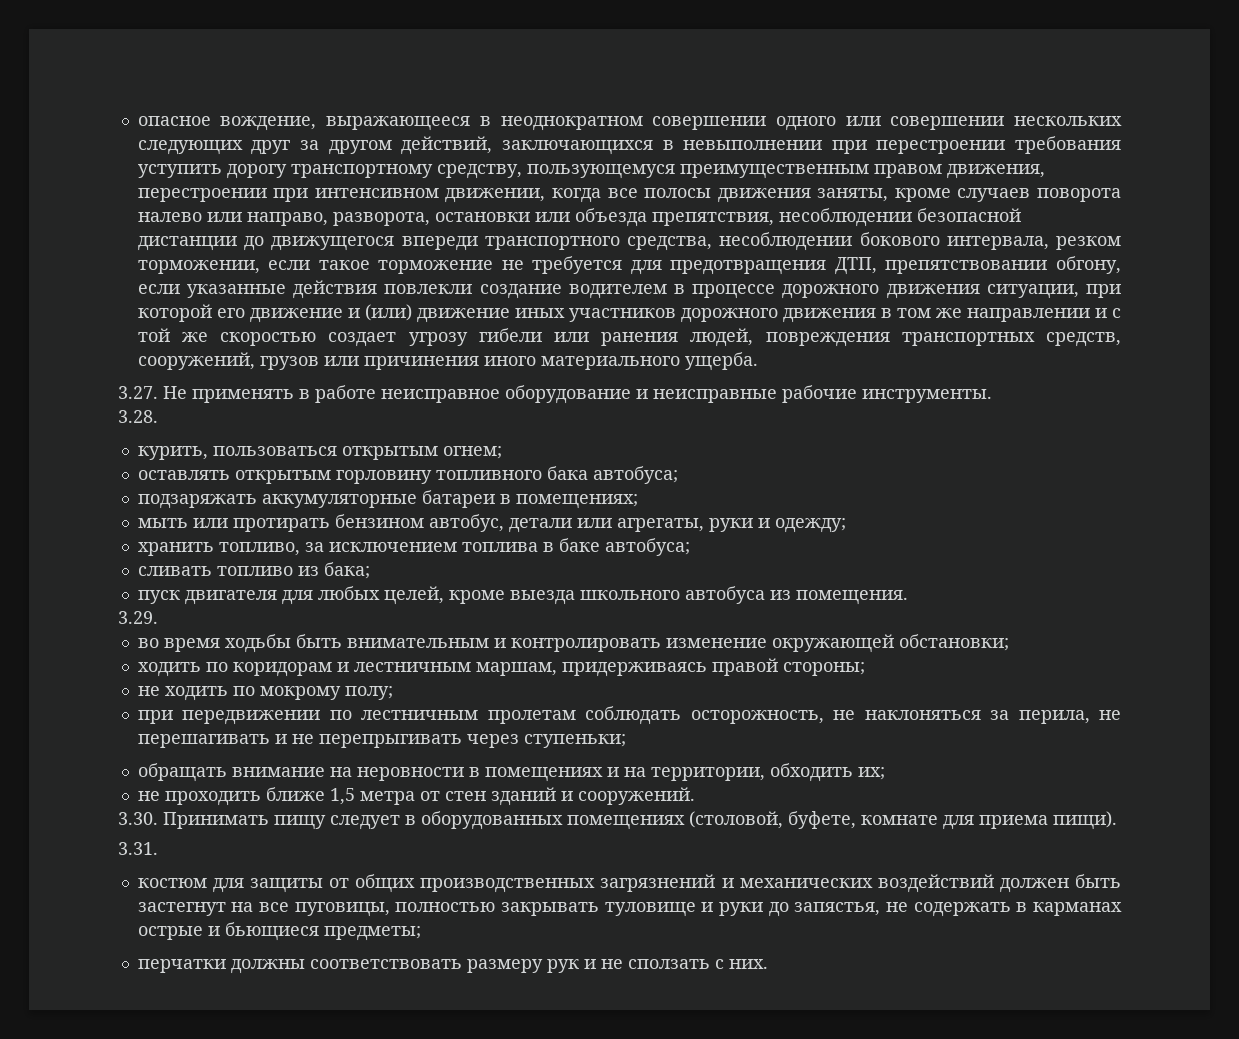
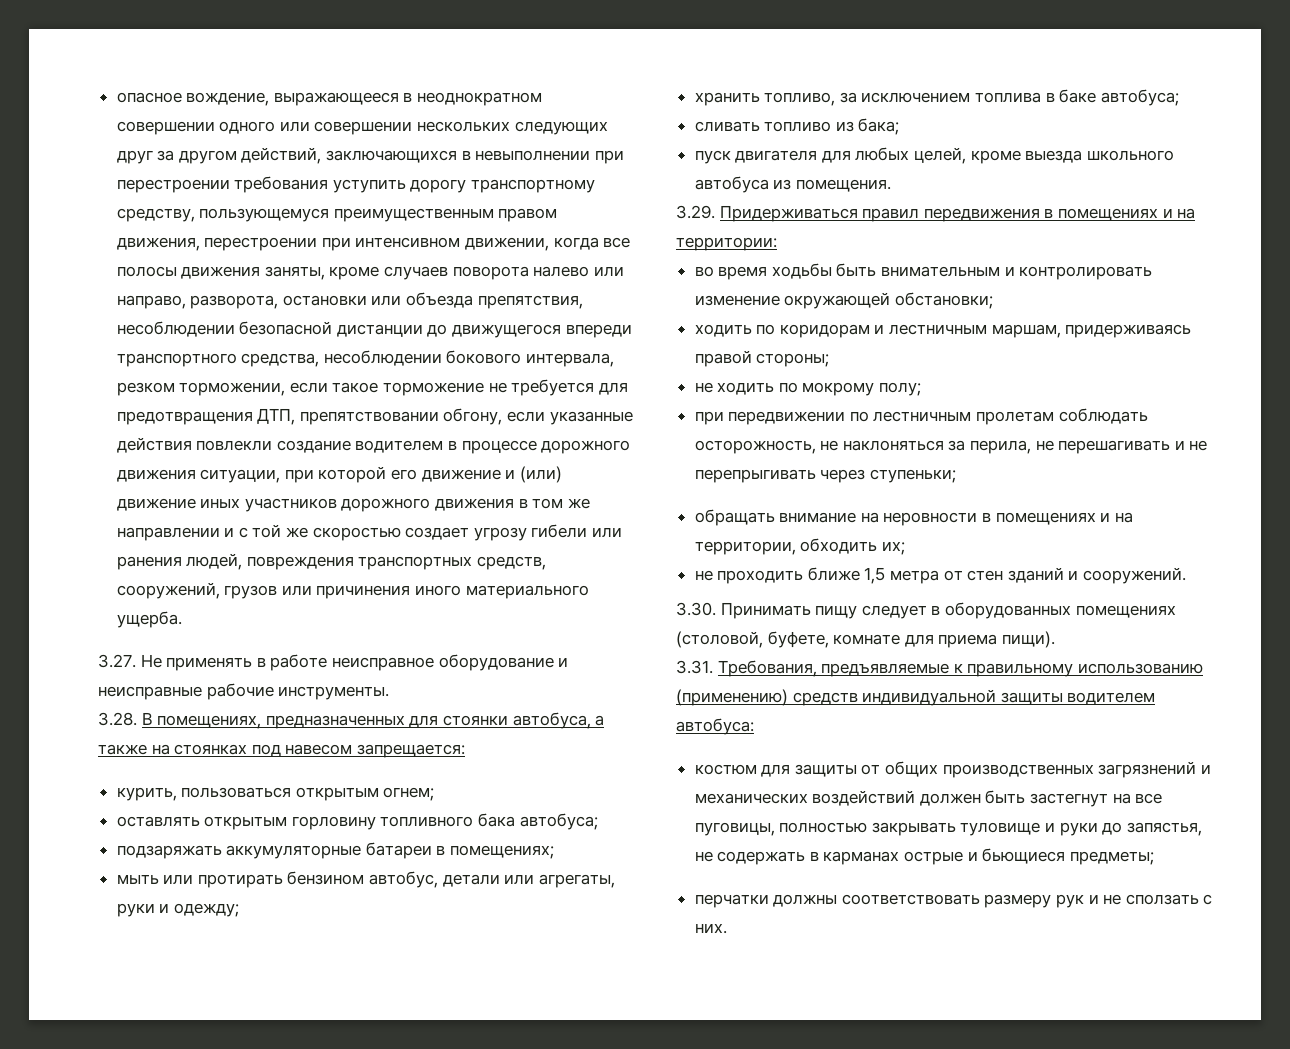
- 3.28.
+ 3.28. В помещениях, предназначенных для стоянки автобуса, а также на стоянках под навесом запрещается:
- 3.29.
+ 3.29. Придерживаться правил передвижения в помещениях и на территории:
- 3.31.
+ 3.31. Требования, предъявляемые к правильному использованию (применению) средств индивидуальной защиты водителем автобуса:

